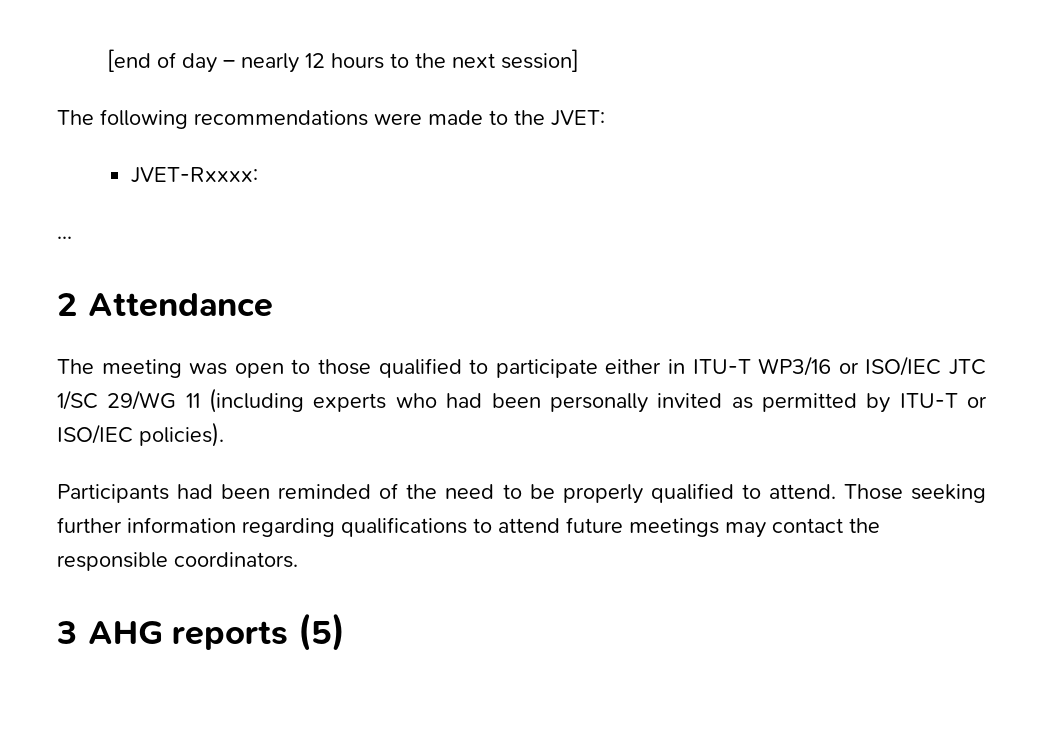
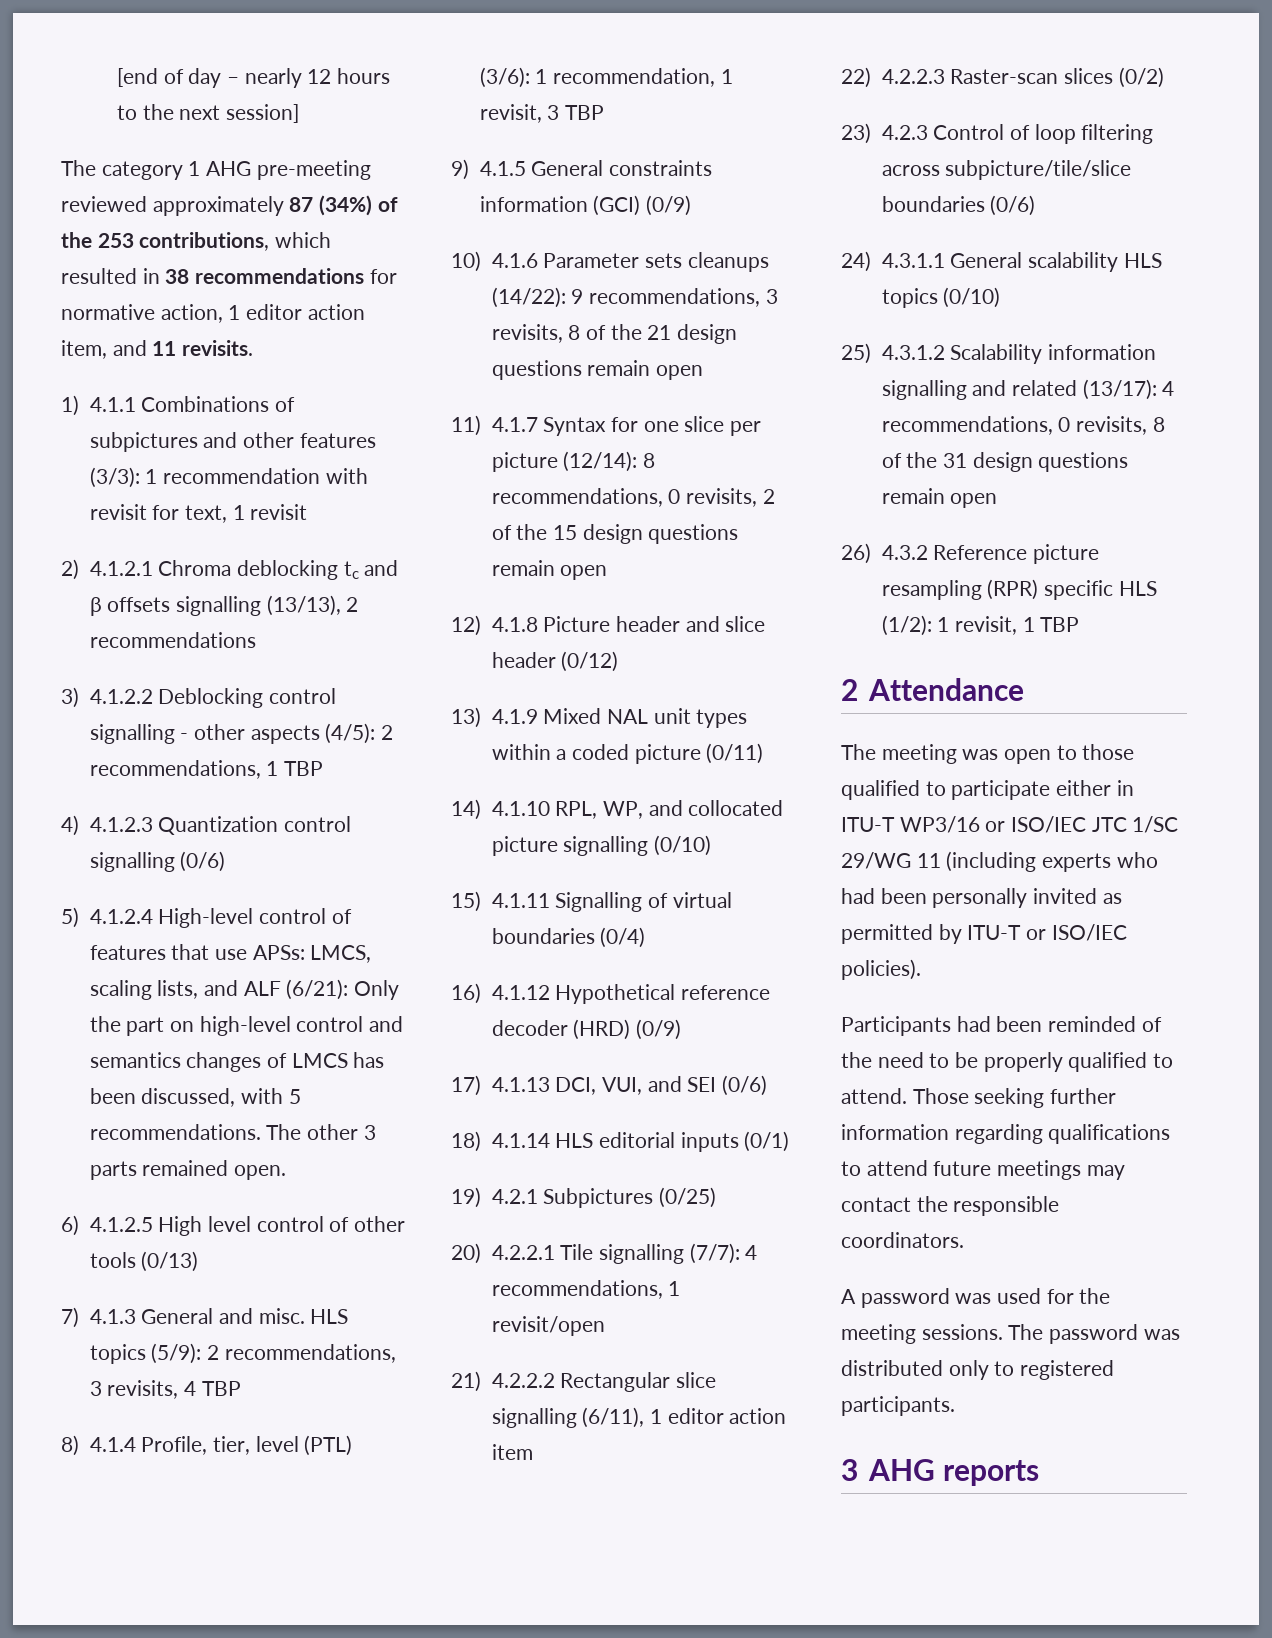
- The following recommendations were made to the JVET:
- JVET-Rxxxx:
- ...
+ The category 1 AHG pre-meeting reviewed approximately 87 (34%) of the 253 contributions, which resulted in 38 recommendations for normative action, 1 editor action item, and 11 revisits.
+ 1) 4.1.1 Combinations of subpictures and other features (3/3): 1 recommendation with revisit for text, 1 revisit
+ 2) 4.1.2.1 Chroma deblocking tc and β offsets signalling (13/13), 2 recommendations
+ 3) 4.1.2.2 Deblocking control signalling - other aspects (4/5): 2 recommendations, 1 TBP
+ 4) 4.1.2.3 Quantization control signalling (0/6)
+ 5) 4.1.2.4 High-level control of features that use APSs: LMCS, scaling lists, and ALF (6/21): Only the part on high-level control and semantics changes of LMCS has been discussed, with 5 recommendations. The other 3 parts remained open.
+ 6) 4.1.2.5 High level control of other tools (0/13)
+ 7) 4.1.3 General and misc. HLS topics (5/9): 2 recommendations, 3 revisits, 4 TBP
+ 8) 4.1.4 Profile, tier, level (PTL) (3/6): 1 recommendation, 1 revisit, 3 TBP
+ 9) 4.1.5 General constraints information (GCI) (0/9)
+ 10) 4.1.6 Parameter sets cleanups (14/22): 9 recommendations, 3 revisits, 8 of the 21 design questions remain open
+ 11) 4.1.7 Syntax for one slice per picture (12/14): 8 recommendations, 0 revisits, 2 of the 15 design questions remain open
+ 12) 4.1.8 Picture header and slice header (0/12)
+ 13) 4.1.9 Mixed NAL unit types within a coded picture (0/11)
+ 14) 4.1.10 RPL, WP, and collocated picture signalling (0/10)
+ 15) 4.1.11 Signalling of virtual boundaries (0/4)
+ 16) 4.1.12 Hypothetical reference decoder (HRD) (0/9)
+ 17) 4.1.13 DCI, VUI, and SEI (0/6)
+ 18) 4.1.14 HLS editorial inputs (0/1)
+ 19) 4.2.1 Subpictures (0/25)
+ 20) 4.2.2.1 Tile signalling (7/7): 4 recommendations, 1 revisit/open
+ 21) 4.2.2.2 Rectangular slice signalling (6/11), 1 editor action item
+ 22) 4.2.2.3 Raster-scan slices (0/2)
+ 23) 4.2.3 Control of loop filtering across subpicture/tile/slice boundaries (0/6)
+ 24) 4.3.1.1 General scalability HLS topics (0/10)
+ 25) 4.3.1.2 Scalability information signalling and related (13/17): 4 recommendations, 0 revisits, 8 of the 31 design questions remain open
+ 26) 4.3.2 Reference picture resampling (RPR) specific HLS (1/2): 1 revisit, 1 TBP
+ A password was used for the meeting sessions. The password was distributed only to registered participants.
- 3 AHG reports (5)
+ 3 AHG reports

